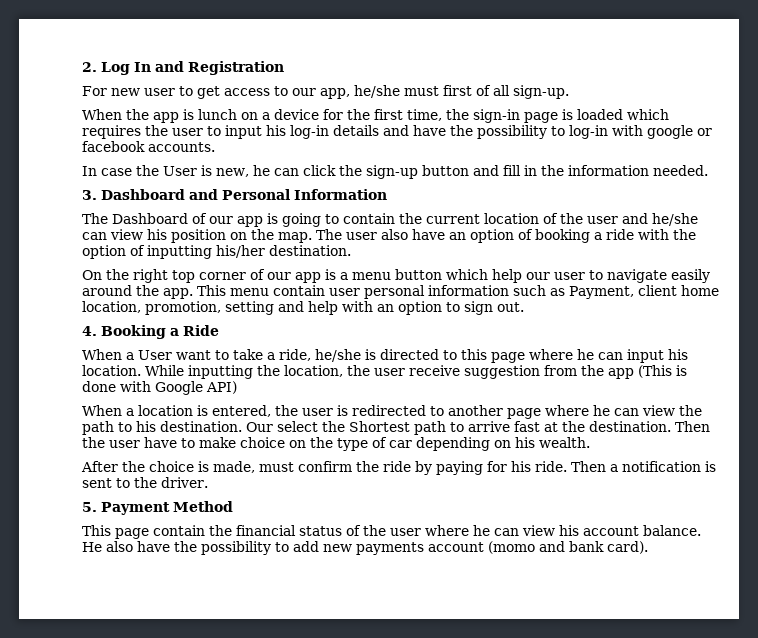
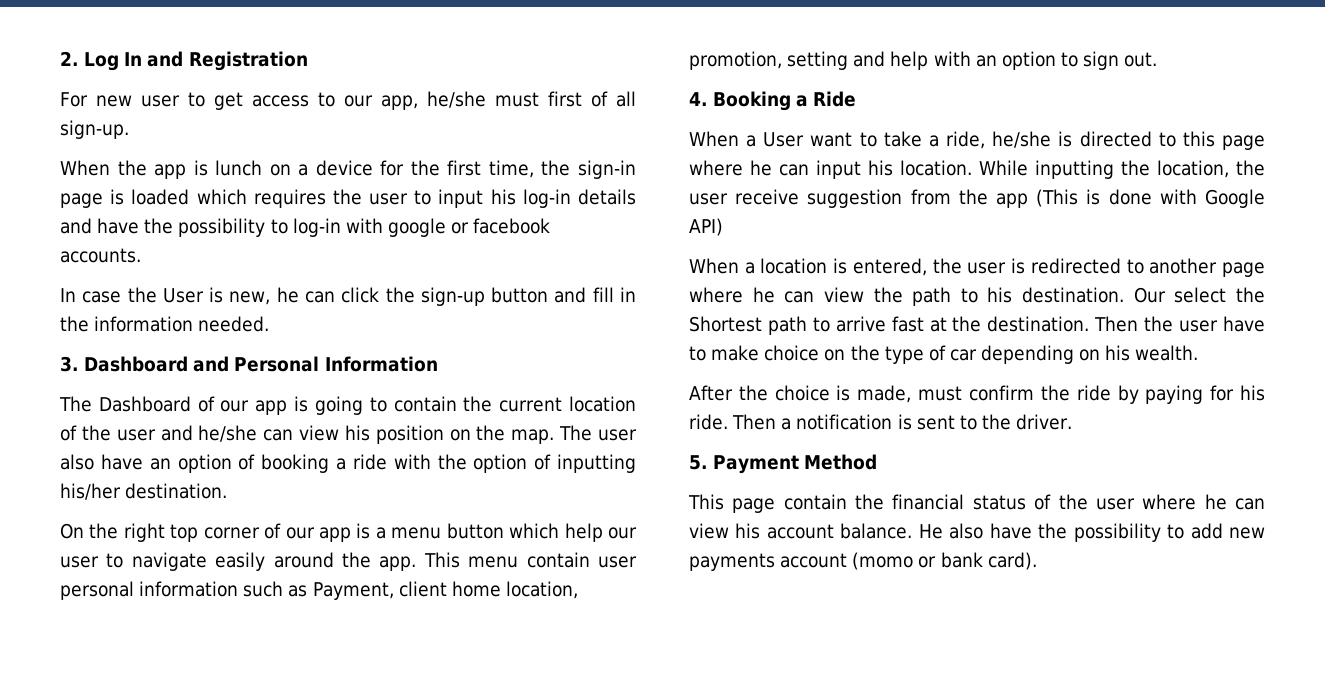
- He also have the possibility to add new payments account (momo and bank card).
+ He also have the possibility to add new payments account (momo or bank card).

